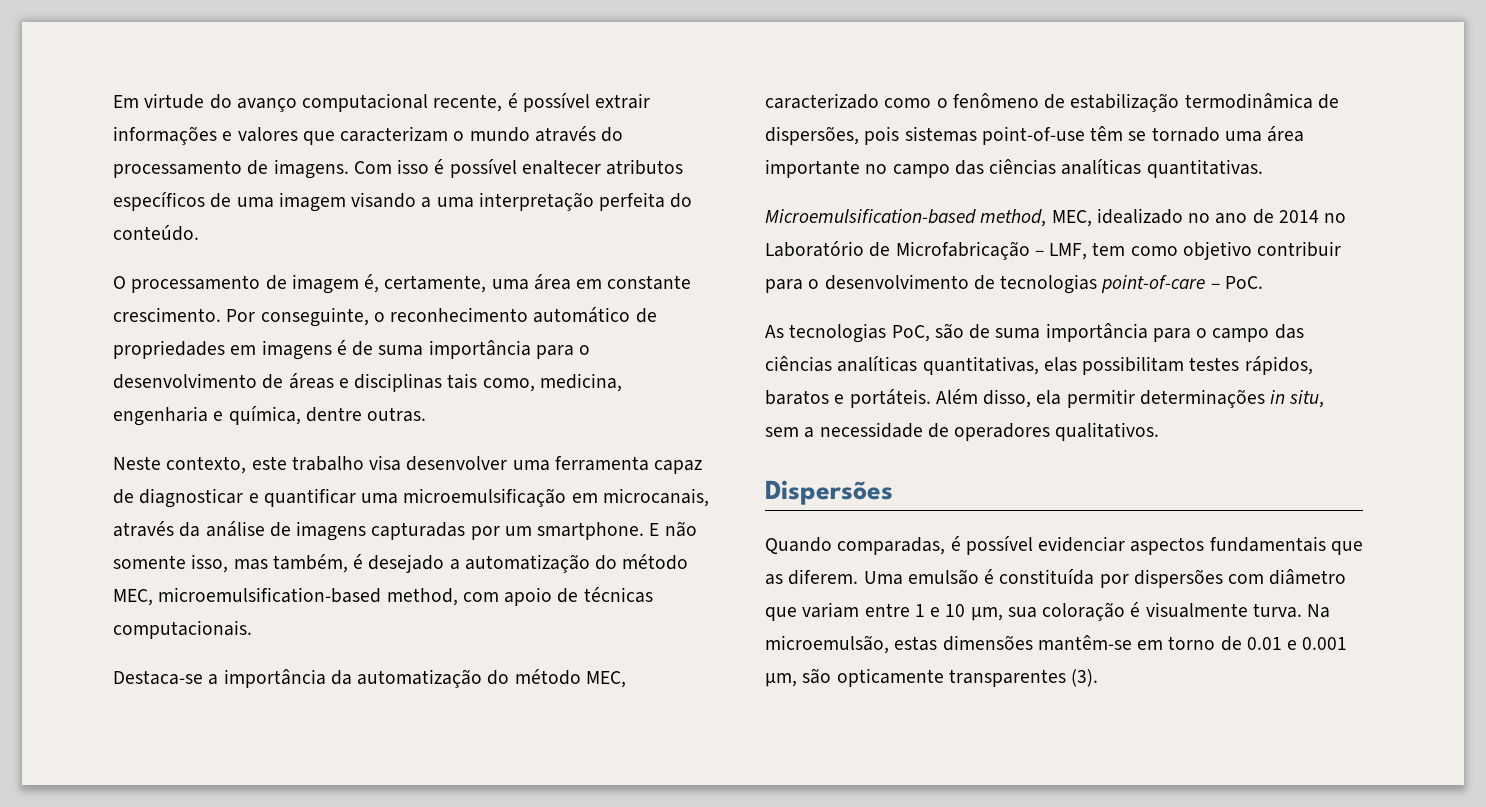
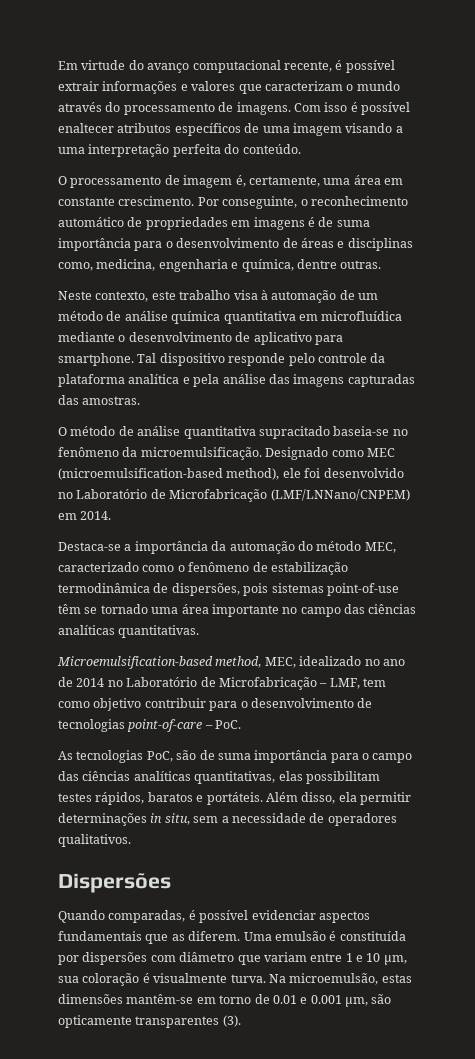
- Por conseguinte, o reconhecimento automático de propriedades em imagens é de suma importância para o desenvolvimento de áreas e disciplinas tais como, medicina, engenharia e química, dentre outras.
+ Por conseguinte, o reconhecimento automático de propriedades em imagens é de suma importância para o desenvolvimento de áreas e disciplinas como, medicina, engenharia e química, dentre outras.
- Neste contexto, este trabalho visa desenvolver uma ferramenta capaz de diagnosticar e quantificar uma microemulsificação em microcanais, através da análise de imagens capturadas por um smartphone. E não somente isso, mas também, é desejado a automatização do método MEC, microemulsification-based method, com apoio de técnicas computacionais.
+ Neste contexto, este trabalho visa à automação de um método de análise química quantitativa em microfluídica mediante o desenvolvimento de aplicativo para smartphone. Tal dispositivo responde pelo controle da plataforma analítica e pela análise das imagens capturadas das amostras.
+ O método de análise quantitativa supracitado baseia-se no fenômeno da microemulsificação. Designado como MEC (microemulsification-based method), ele foi desenvolvido no Laboratório de Microfabricação (LMF/LNNano/CNPEM) em 2014.
- Destaca-se a importância da automatização do método MEC, caracterizado como o fenômeno de estabilização termodinâmica de dispersões, pois sistemas point-of-use têm se tornado uma área importante no campo das ciências analíticas quantitativas.
+ Destaca-se a importância da automação do método MEC, caracterizado como o fenômeno de estabilização termodinâmica de dispersões, pois sistemas point-of-use têm se tornado uma área importante no campo das ciências analíticas quantitativas.

